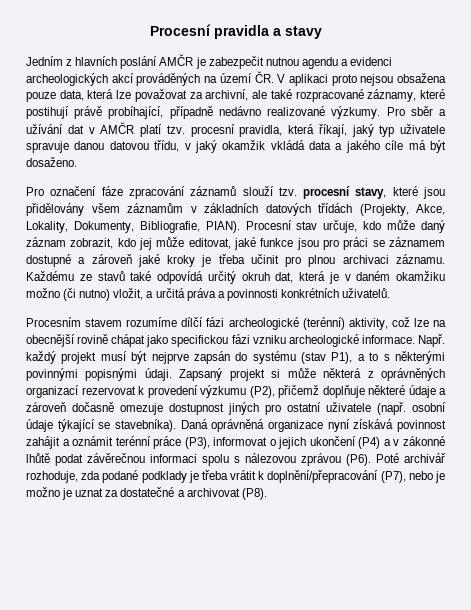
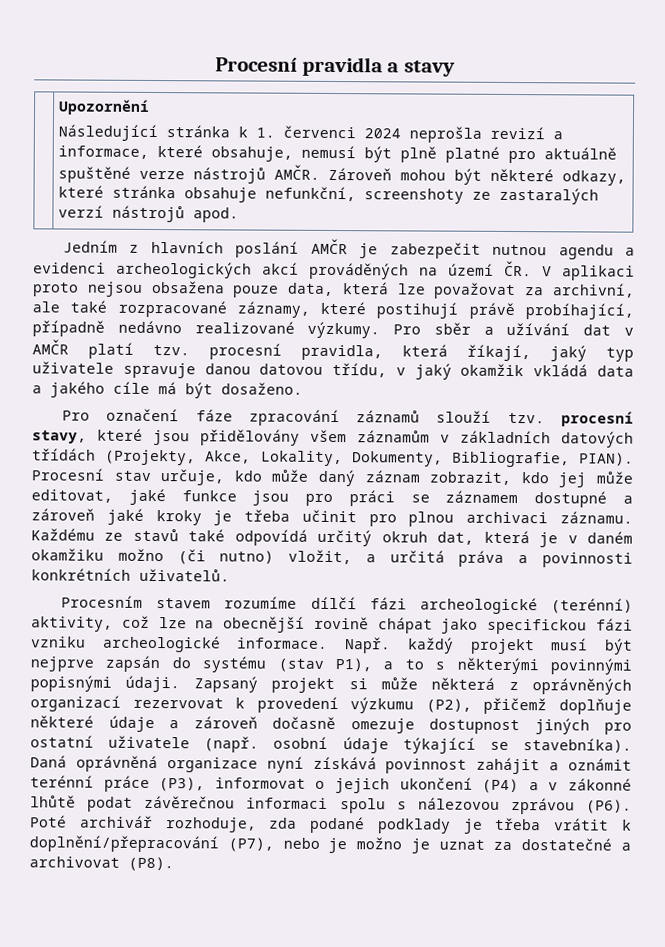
+ | Upozornění
+ Následující stránka k 1. červenci 2024 neprošla revizí a informace, které obsahuje, nemusí být plně platné pro aktuálně spuštěné verze nástrojů AMČR. Zároveň mohou být některé odkazy, které stránka obsahuje nefunkční, screenshoty ze zastaralých verzí nástrojů apod.

